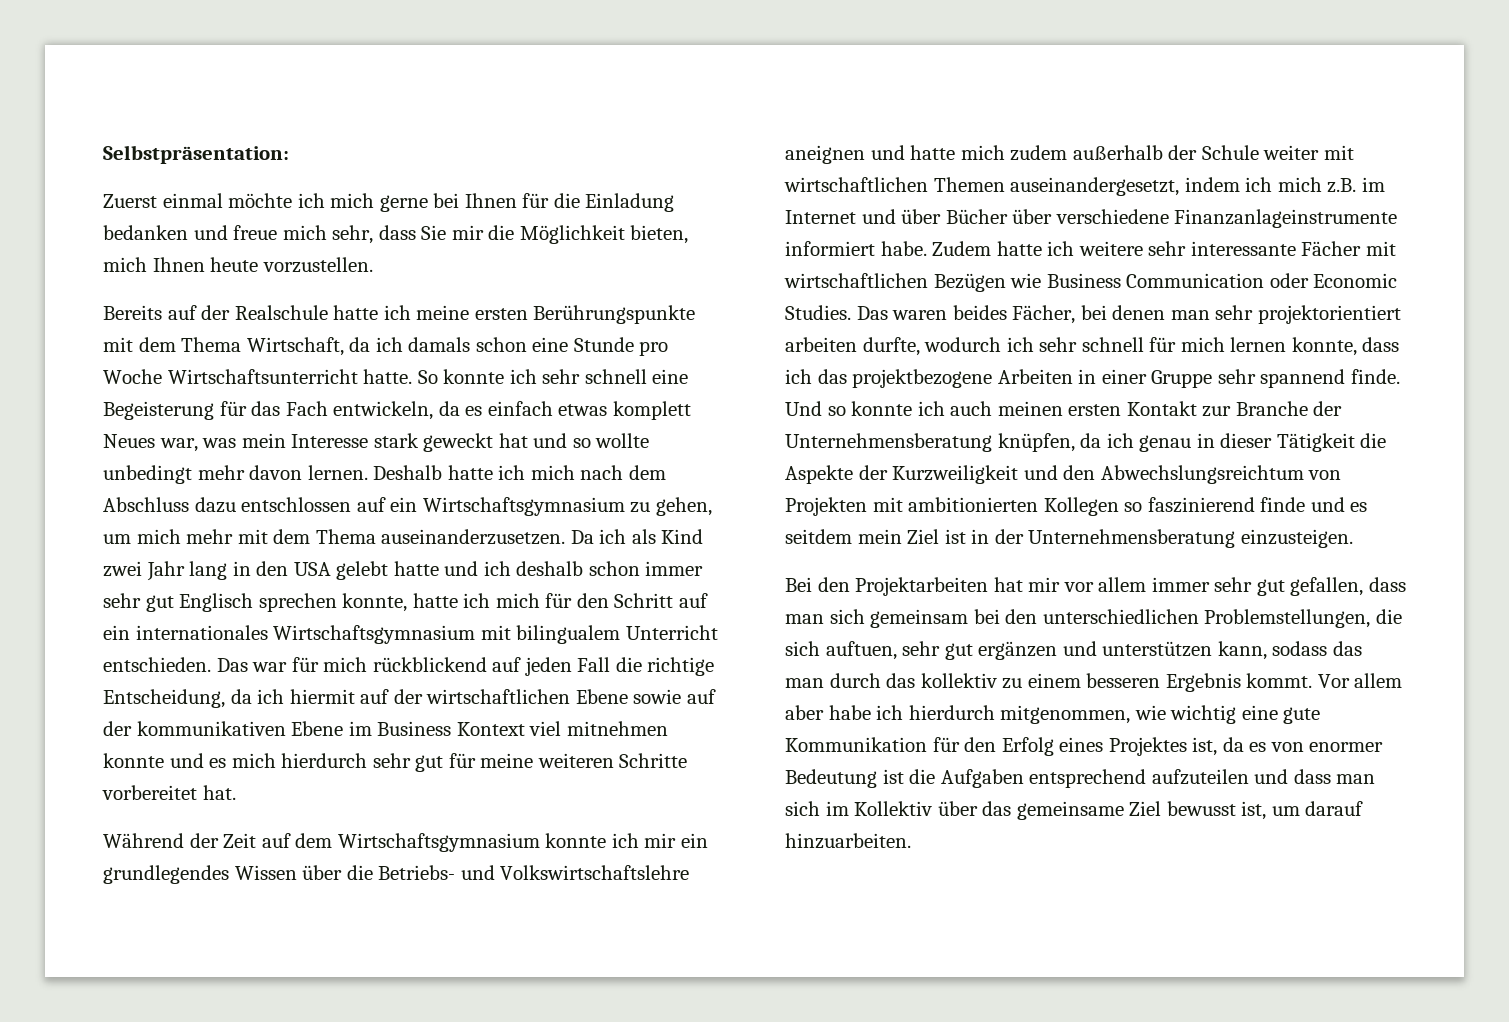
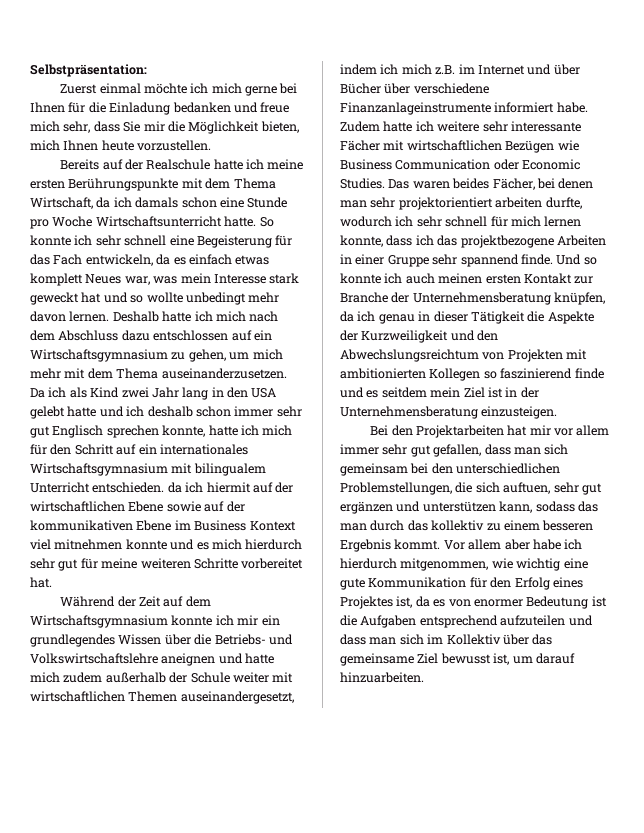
- Da ich als Kind zwei Jahr lang in den USA gelebt hatte und ich deshalb schon immer sehr gut Englisch sprechen konnte, hatte ich mich für den Schritt auf ein internationales Wirtschaftsgymnasium mit bilingualem Unterricht entschieden. Das war für mich rückblickend auf jeden Fall die richtige Entscheidung, da ich hiermit auf der wirtschaftlichen Ebene sowie auf der kommunikativen Ebene im Business Kontext viel mitnehmen konnte und es mich hierdurch sehr gut für meine weiteren Schritte vorbereitet hat.
+ Da ich als Kind zwei Jahr lang in den USA gelebt hatte und ich deshalb schon immer sehr gut Englisch sprechen konnte, hatte ich mich für den Schritt auf ein internationales Wirtschaftsgymnasium mit bilingualem Unterricht entschieden. da ich hiermit auf der wirtschaftlichen Ebene sowie auf der kommunikativen Ebene im Business Kontext viel mitnehmen konnte und es mich hierdurch sehr gut für meine weiteren Schritte vorbereitet hat.

